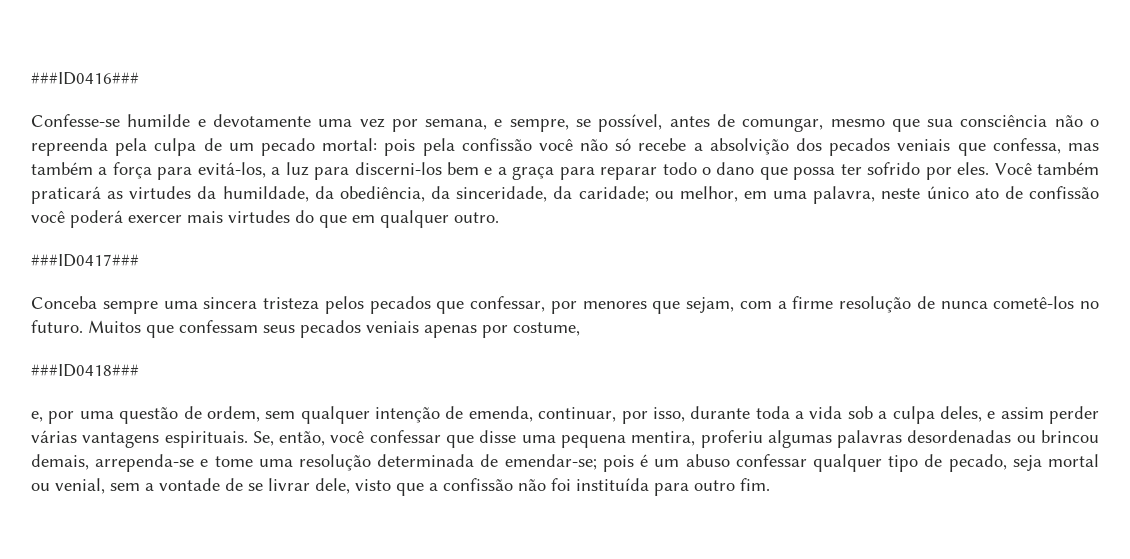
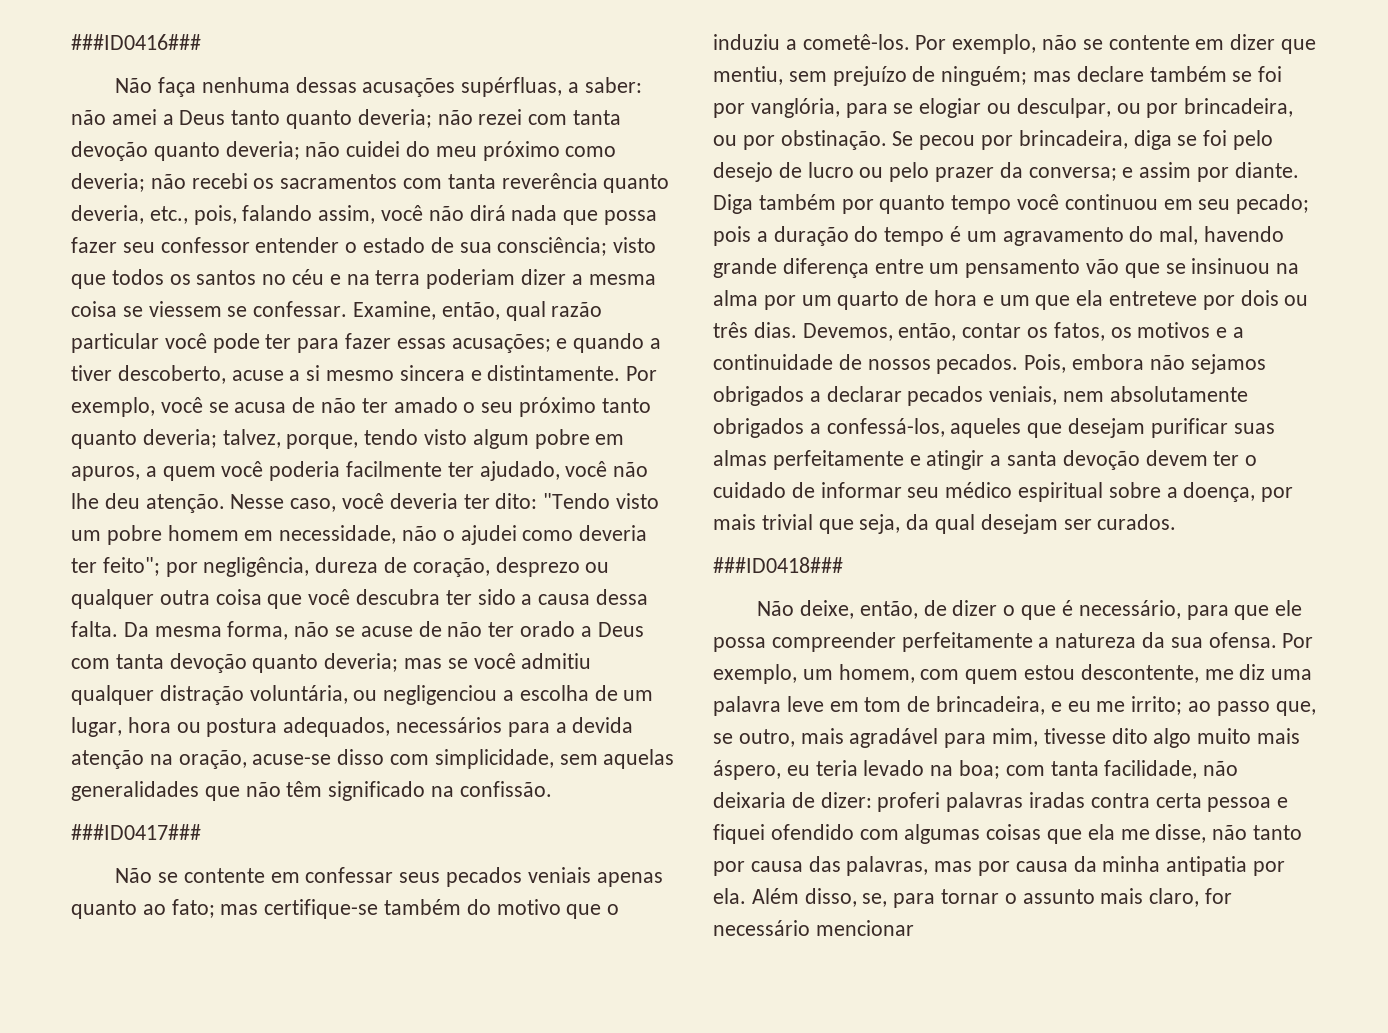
- Confesse-se humilde e devotamente uma vez por semana, e sempre, se possível, antes de comungar, mesmo que sua consciência não o repreenda pela culpa de um pecado mortal: pois pela confissão você não só recebe a absolvição dos pecados veniais que confessa, mas também a força para evitá-los, a luz para discerni-los bem e a graça para reparar todo o dano que possa ter sofrido por eles. Você também praticará as virtudes da humildade, da obediência, da sinceridade, da caridade; ou melhor, em uma palavra, neste único ato de confissão você poderá exercer mais virtudes do que em qualquer outro.
+ Não faça nenhuma dessas acusações supérfluas, a saber: não amei a Deus tanto quanto deveria; não rezei com tanta devoção quanto deveria; não cuidei do meu próximo como deveria; não recebi os sacramentos com tanta reverência quanto deveria, etc., pois, falando assim, você não dirá nada que possa fazer seu confessor entender o estado de sua consciência; visto que todos os santos no céu e na terra poderiam dizer a mesma coisa se viessem se confessar. Examine, então, qual razão particular você pode ter para fazer essas acusações; e quando a tiver descoberto, acuse a si mesmo sincera e distintamente. Por exemplo, você se acusa de não ter amado o seu próximo tanto quanto deveria; talvez, porque, tendo visto algum pobre em apuros, a quem você poderia facilmente ter ajudado, você não lhe deu atenção. Nesse caso, você deveria ter dito: "Tendo visto um pobre homem em necessidade, não o ajudei como deveria ter feito"; por negligência, dureza de coração, desprezo ou qualquer outra coisa que você descubra ter sido a causa dessa falta. Da mesma forma, não se acuse de não ter orado a Deus com tanta devoção quanto deveria; mas se você admitiu qualquer distração voluntária, ou negligenciou a escolha de um lugar, hora ou postura adequados, necessários para a devida atenção na oração, acuse-se disso com simplicidade, sem aquelas generalidades que não têm significado na confissão.
  ###ID0417###
- Conceba sempre uma sincera tristeza pelos pecados que confessar, por menores que sejam, com a firme resolução de nunca cometê-los no futuro. Muitos que confessam seus pecados veniais apenas por costume,
+ Não se contente em confessar seus pecados veniais apenas quanto ao fato; mas certifique-se também do motivo que o induziu a cometê-los. Por exemplo, não se contente em dizer que mentiu, sem prejuízo de ninguém; mas declare também se foi por vanglória, para se elogiar ou desculpar, ou por brincadeira, ou por obstinação. Se pecou por brincadeira, diga se foi pelo desejo de lucro ou pelo prazer da conversa; e assim por diante. Diga também por quanto tempo você continuou em seu pecado; pois a duração do tempo é um agravamento do mal, havendo grande diferença entre um pensamento vão que se insinuou na alma por um quarto de hora e um que ela entreteve por dois ou três dias. Devemos, então, contar os fatos, os motivos e a continuidade de nossos pecados. Pois, embora não sejamos obrigados a declarar pecados veniais, nem absolutamente obrigados a confessá-los, aqueles que desejam purificar suas almas perfeitamente e atingir a santa devoção devem ter o cuidado de informar seu médico espiritual sobre a doença, por mais trivial que seja, da qual desejam ser curados.
  ###ID0418###
- e, por uma questão de ordem, sem qualquer intenção de emenda, continuar, por isso, durante toda a vida sob a culpa deles, e assim perder várias vantagens espirituais. Se, então, você confessar que disse uma pequena mentira, proferiu algumas palavras desordenadas ou brincou demais, arrependa-se e tome uma resolução determinada de emendar-se; pois é um abuso confessar qualquer tipo de pecado, seja mortal ou venial, sem a vontade de se livrar dele, visto que a confissão não foi instituída para outro fim.
+ Não deixe, então, de dizer o que é necessário, para que ele possa compreender perfeitamente a natureza da sua ofensa. Por exemplo, um homem, com quem estou descontente, me diz uma palavra leve em tom de brincadeira, e eu me irrito; ao passo que, se outro, mais agradável para mim, tivesse dito algo muito mais áspero, eu teria levado na boa; com tanta facilidade, não deixaria de dizer: proferi palavras iradas contra certa pessoa e fiquei ofendido com algumas coisas que ela me disse, não tanto por causa das palavras, mas por causa da minha antipatia por ela. Além disso, se, para tornar o assunto mais claro, for necessário mencionar

